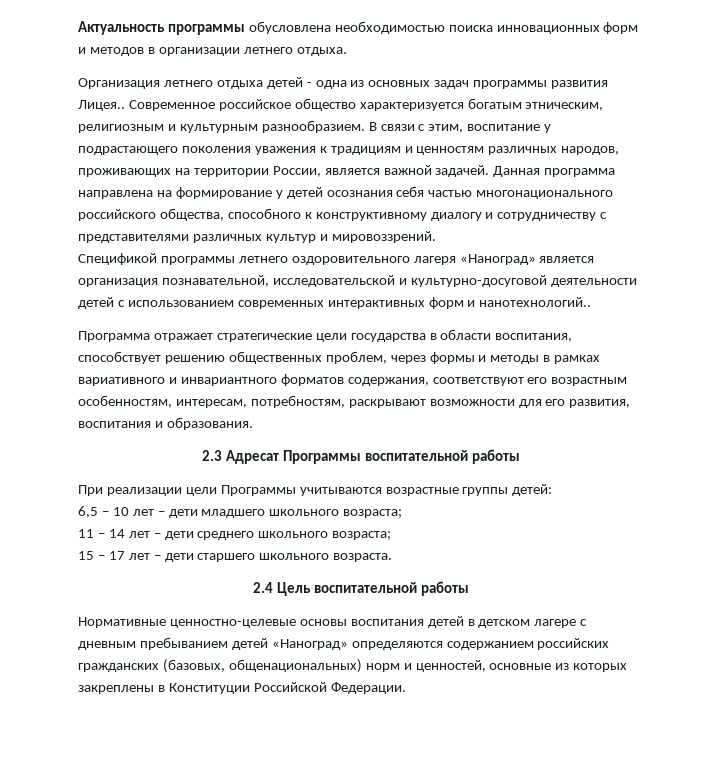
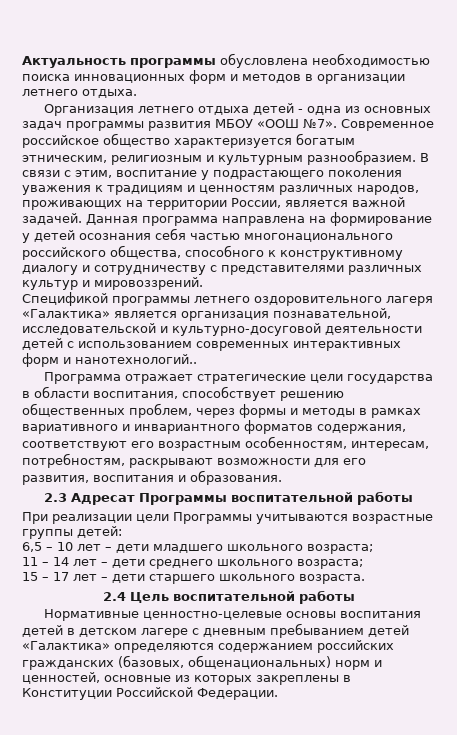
- Организация летнего отдыха детей - одна из основных задач программы развития Лицея..
+ Организация летнего отдыха детей - одна из основных задач программы развития МБОУ «ООШ №7».
- Спецификой программы летнего оздоровительного лагеря «Наноград» является организация познавательной, исследовательской и культурно-досуговой деятельности детей с использованием современных интерактивных форм и нанотехнологий..
+ Спецификой программы летнего оздоровительного лагеря «Галактика» является организация познавательной, исследовательской и культурно-досуговой деятельности детей с использованием современных интерактивных форм и нанотехнологий..
- Нормативные ценностно-целевые основы воспитания детей в детском лагере с дневным пребыванием детей «Наноград» определяются содержанием российских гражданских (базовых, общенациональных) норм и ценностей, основные из которых закреплены в Конституции Российской Федерации.
+ Нормативные ценностно-целевые основы воспитания детей в детском лагере с дневным пребыванием детей «Галактика» определяются содержанием российских гражданских (базовых, общенациональных) норм и ценностей, основные из которых закреплены в Конституции Российской Федерации.

